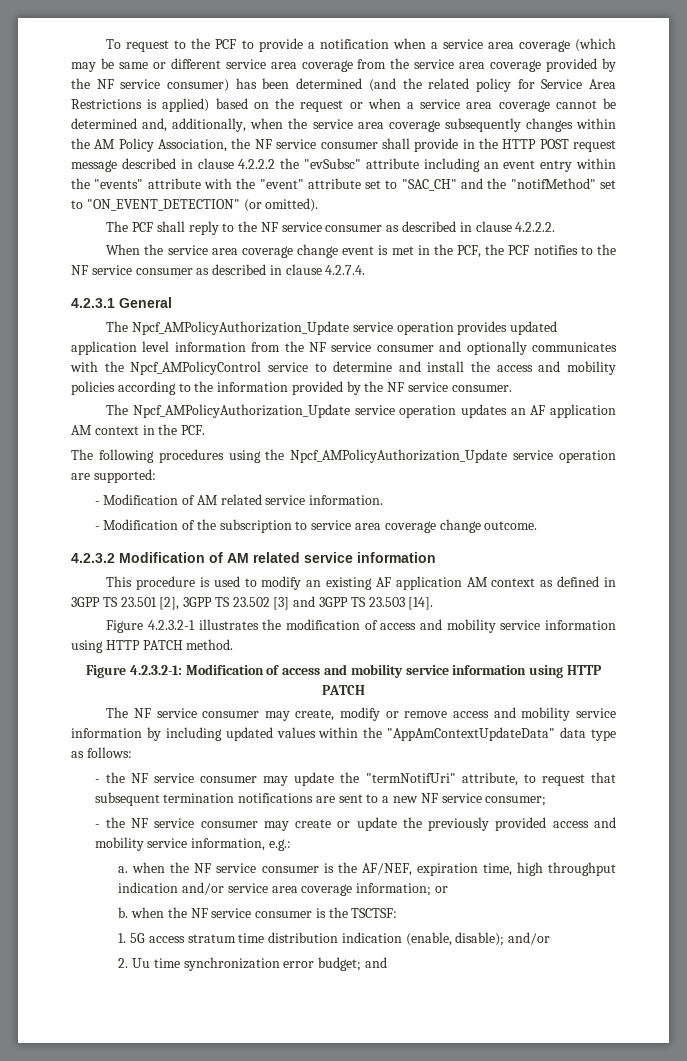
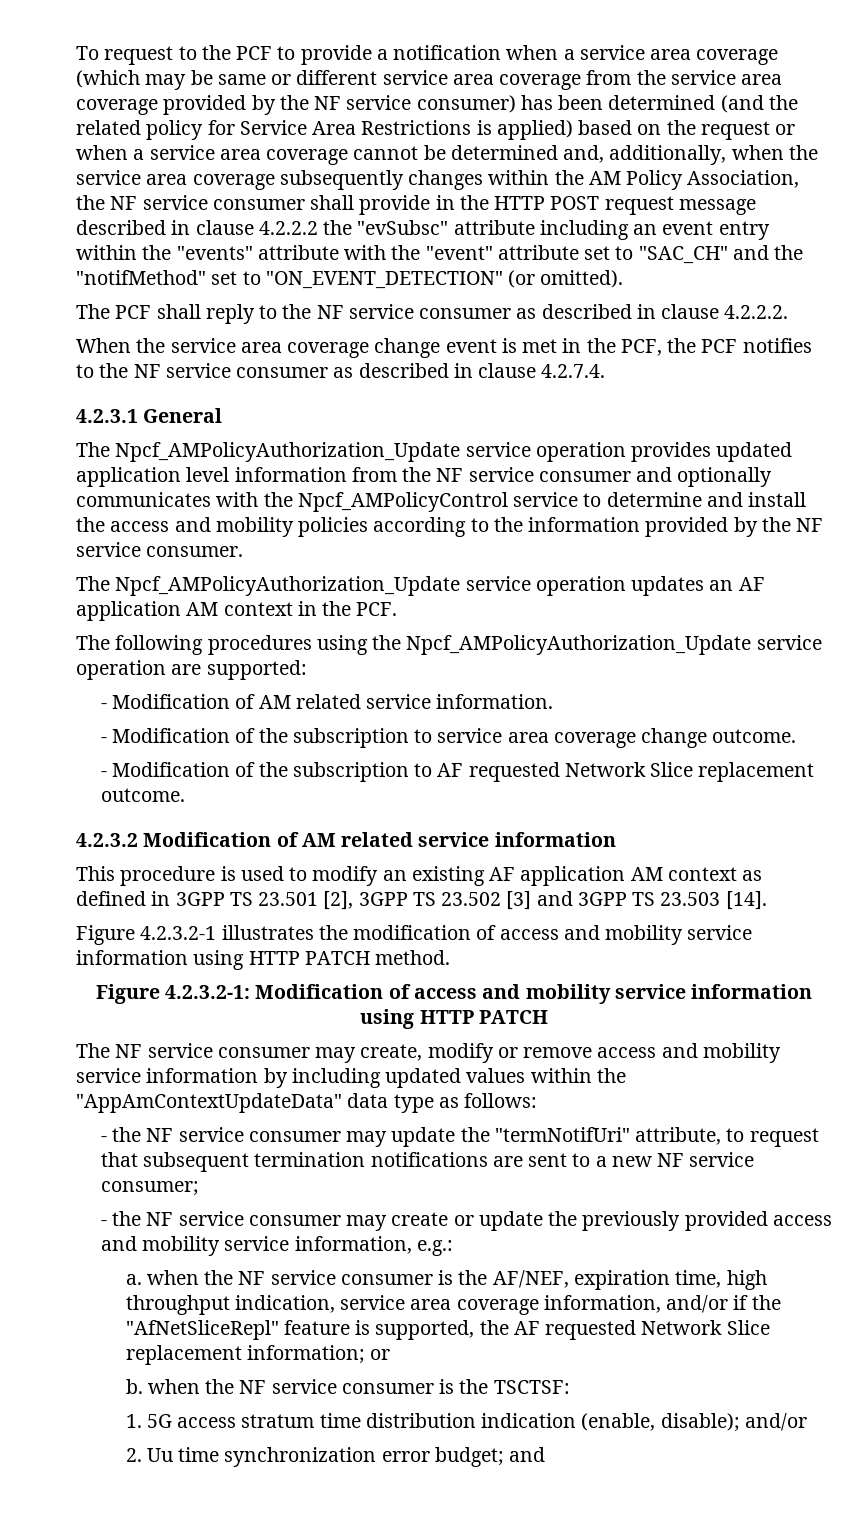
+ - Modification of the subscription to AF requested Network Slice replacement outcome.
- a. when the NF service consumer is the AF/NEF, expiration time, high throughput indication and/or service area coverage information; or
+ a. when the NF service consumer is the AF/NEF, expiration time, high throughput indication, service area coverage information, and/or if the "AfNetSliceRepl" feature is supported, the AF requested Network Slice replacement information; or

